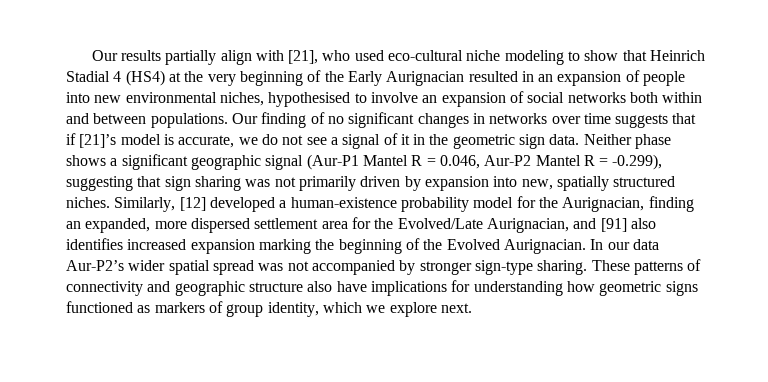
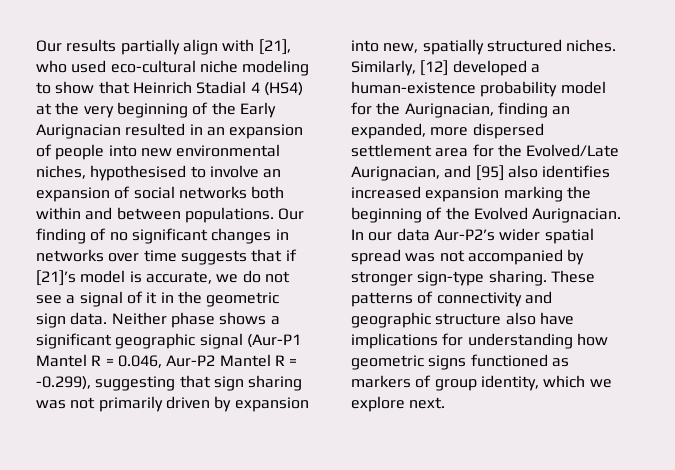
- Similarly, [12] developed a human-existence probability model for the Aurignacian, finding an expanded, more dispersed settlement area for the Evolved/Late Aurignacian, and [91] also identifies increased expansion marking the beginning of the Evolved Aurignacian.
+ Similarly, [12] developed a human-existence probability model for the Aurignacian, finding an expanded, more dispersed settlement area for the Evolved/Late Aurignacian, and [95] also identifies increased expansion marking the beginning of the Evolved Aurignacian.

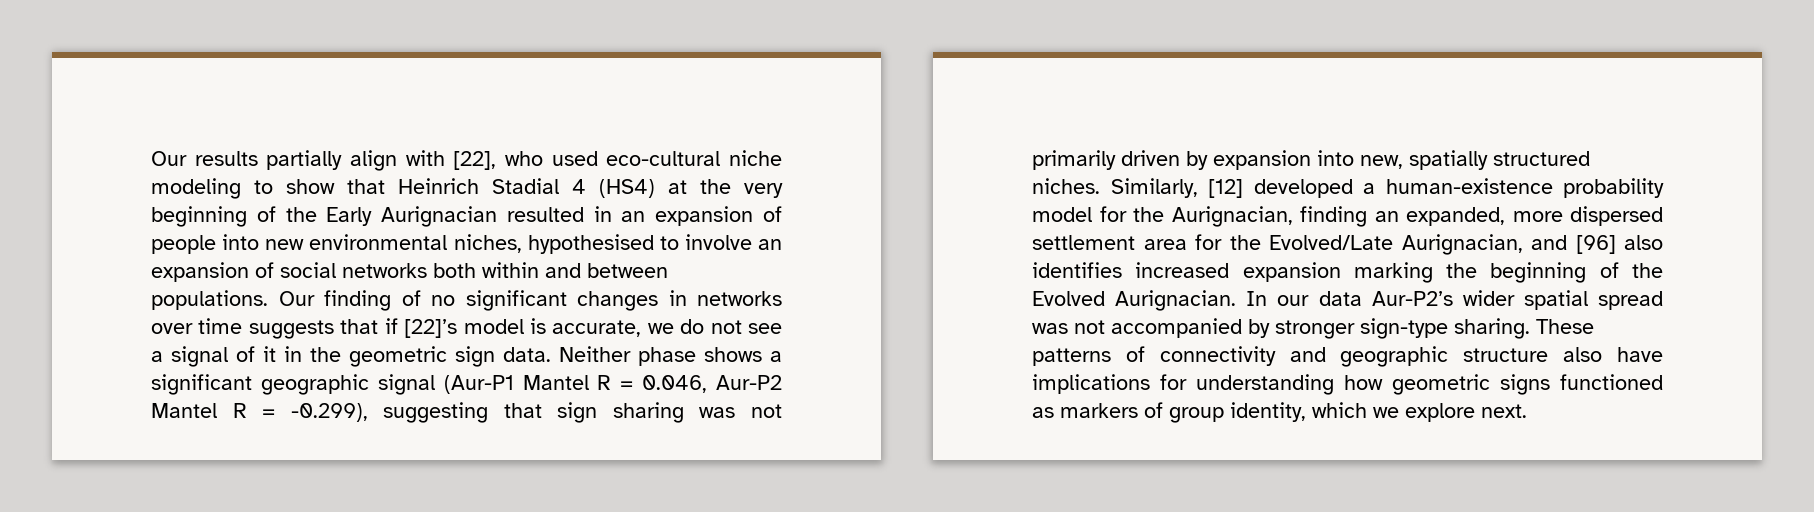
- Our results partially align with [21], who used eco-cultural niche modeling to show that Heinrich Stadial 4 (HS4) at the very beginning of the Early Aurignacian resulted in an expansion of people into new environmental niches, hypothesised to involve an expansion of social networks both within and between populations.
+ Our results partially align with [22], who used eco-cultural niche modeling to show that Heinrich Stadial 4 (HS4) at the very beginning of the Early Aurignacian resulted in an expansion of people into new environmental niches, hypothesised to involve an expansion of social networks both within and between populations.
- Our finding of no significant changes in networks over time suggests that if [21]’s model is accurate, we do not see a signal of it in the geometric sign data.
+ Our finding of no significant changes in networks over time suggests that if [22]’s model is accurate, we do not see a signal of it in the geometric sign data.
- Similarly, [12] developed a human-existence probability model for the Aurignacian, finding an expanded, more dispersed settlement area for the Evolved/Late Aurignacian, and [95] also identifies increased expansion marking the beginning of the Evolved Aurignacian.
+ Similarly, [12] developed a human-existence probability model for the Aurignacian, finding an expanded, more dispersed settlement area for the Evolved/Late Aurignacian, and [96] also identifies increased expansion marking the beginning of the Evolved Aurignacian.

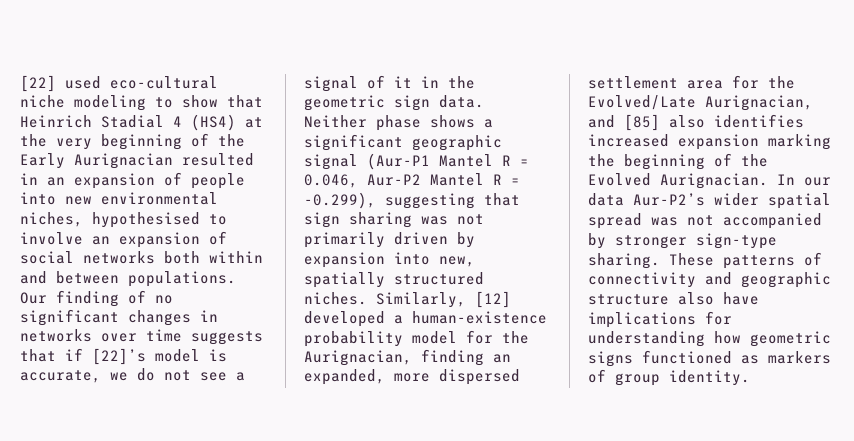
- Our results partially align with [22], who used eco-cultural niche modeling to show that Heinrich Stadial 4 (HS4) at the very beginning of the Early Aurignacian resulted in an expansion of people into new environmental niches, hypothesised to involve an expansion of social networks both within and between populations.
+ [22] used eco-cultural niche modeling to show that Heinrich Stadial 4 (HS4) at the very beginning of the Early Aurignacian resulted in an expansion of people into new environmental niches, hypothesised to involve an expansion of social networks both within and between populations.
- Similarly, [12] developed a human-existence probability model for the Aurignacian, finding an expanded, more dispersed settlement area for the Evolved/Late Aurignacian, and [96] also identifies increased expansion marking the beginning of the Evolved Aurignacian.
+ Similarly, [12] developed a human-existence probability model for the Aurignacian, finding an expanded, more dispersed settlement area for the Evolved/Late Aurignacian, and [85] also identifies increased expansion marking the beginning of the Evolved Aurignacian.
- These patterns of connectivity and geographic structure also have implications for understanding how geometric signs functioned as markers of group identity, which we explore next.
+ These patterns of connectivity and geographic structure also have implications for understanding how geometric signs functioned as markers of group identity.

